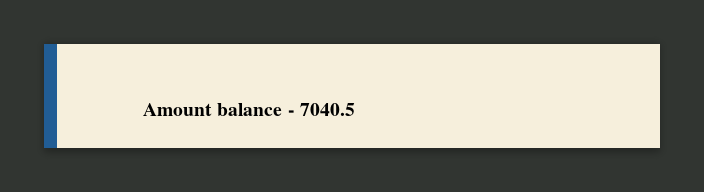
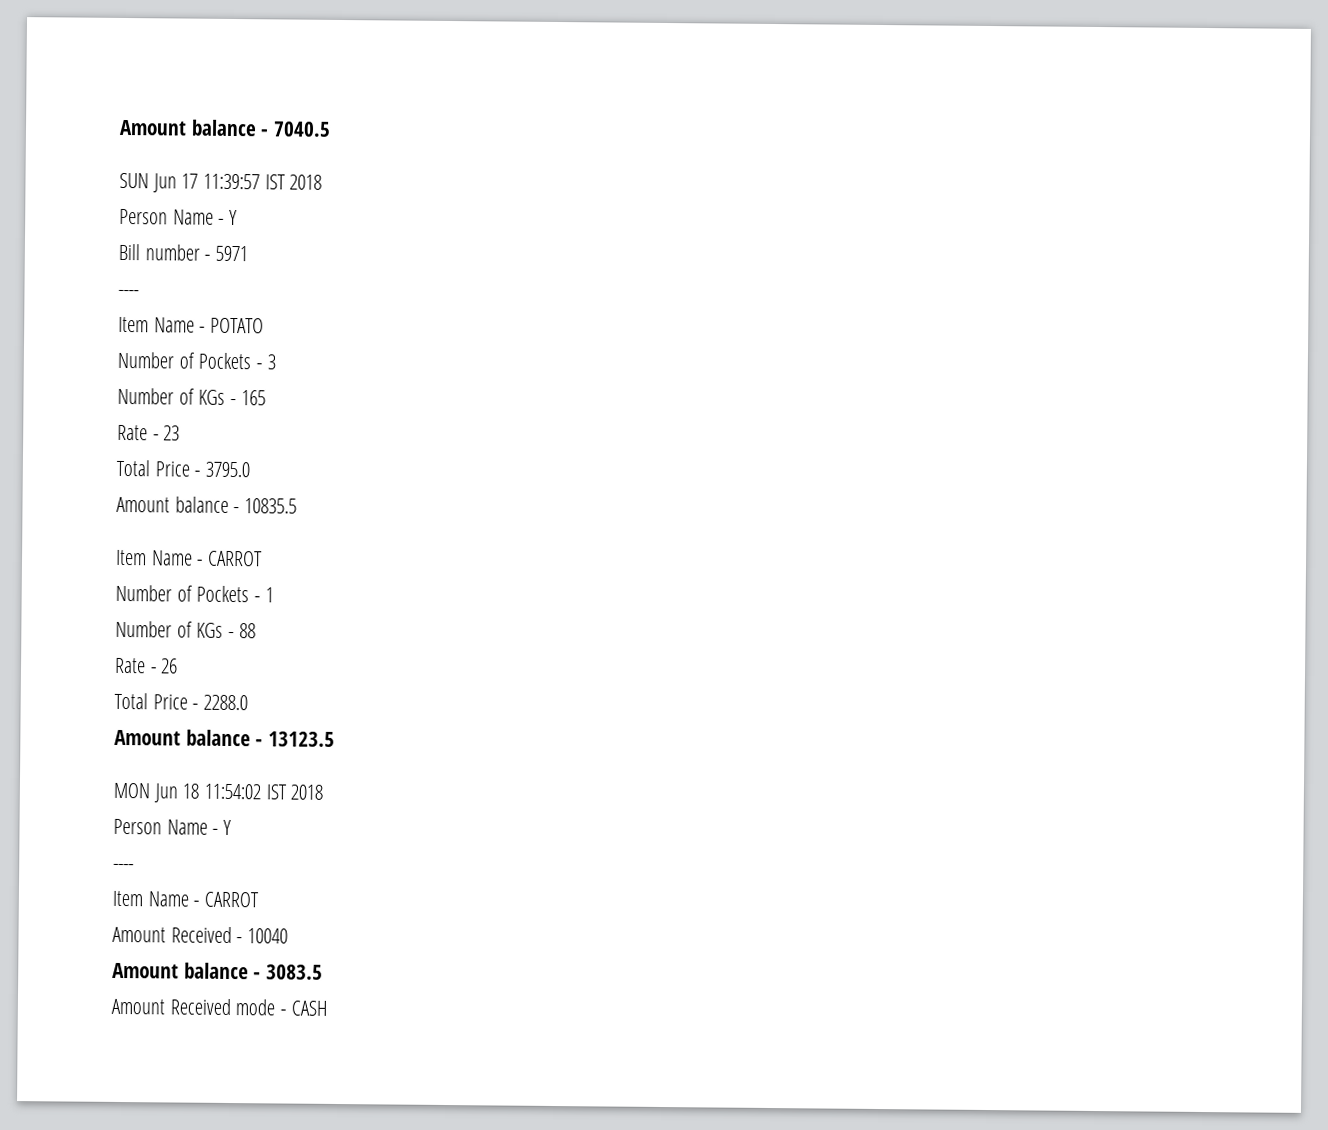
+ SUN Jun 17 11:39:57 IST 2018
+ Person Name - Y
+ Bill number - 5971
+ ----
+ Item Name - POTATO
+ Number of Pockets - 3
+ Number of KGs - 165
+ Rate - 23
+ Total Price - 3795.0
+ Amount balance - 10835.5
+ Item Name - CARROT
+ Number of Pockets - 1
+ Number of KGs - 88
+ Rate - 26
+ Total Price - 2288.0
+ Amount balance - 13123.5
+ MON Jun 18 11:54:02 IST 2018
+ Person Name - Y
+ ----
+ Item Name - CARROT
+ Amount Received - 10040
+ Amount balance - 3083.5
+ Amount Received mode - CASH

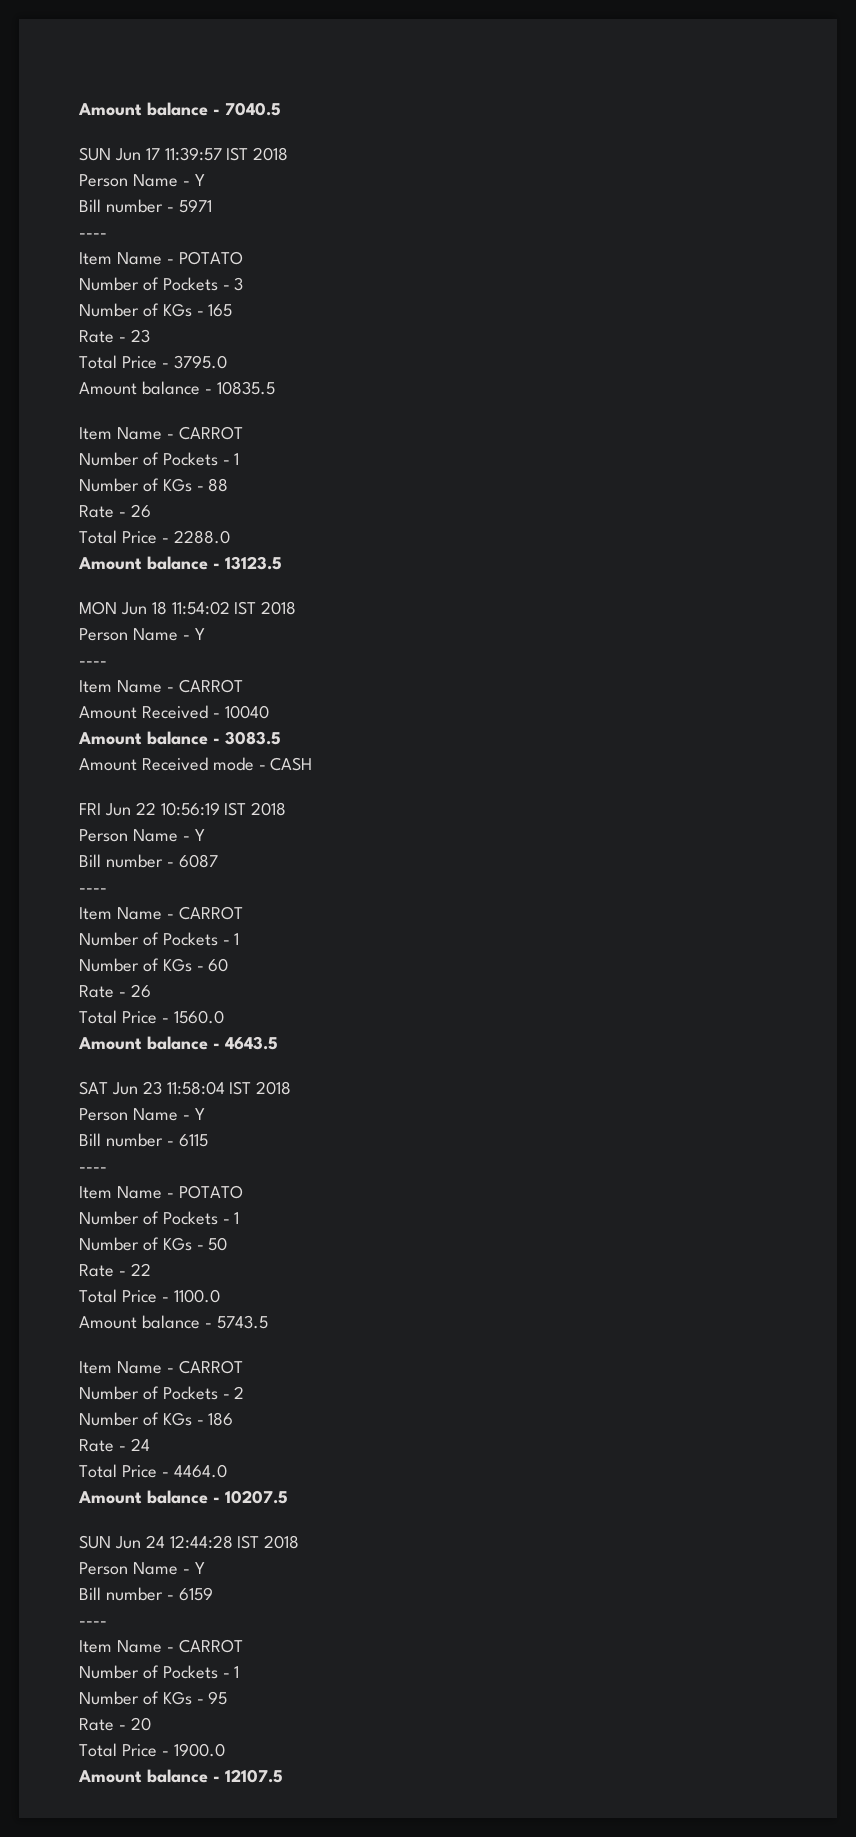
+ FRI Jun 22 10:56:19 IST 2018
+ Person Name - Y
+ Bill number - 6087
+ ----
+ Item Name - CARROT
+ Number of Pockets - 1
+ Number of KGs - 60
+ Rate - 26
+ Total Price - 1560.0
+ Amount balance - 4643.5
+ SAT Jun 23 11:58:04 IST 2018
+ Person Name - Y
+ Bill number - 6115
+ ----
+ Item Name - POTATO
+ Number of Pockets - 1
+ Number of KGs - 50
+ Rate - 22
+ Total Price - 1100.0
+ Amount balance - 5743.5
+ Item Name - CARROT
+ Number of Pockets - 2
+ Number of KGs - 186
+ Rate - 24
+ Total Price - 4464.0
+ Amount balance - 10207.5
+ SUN Jun 24 12:44:28 IST 2018
+ Person Name - Y
+ Bill number - 6159
+ ----
+ Item Name - CARROT
+ Number of Pockets - 1
+ Number of KGs - 95
+ Rate - 20
+ Total Price - 1900.0
+ Amount balance - 12107.5

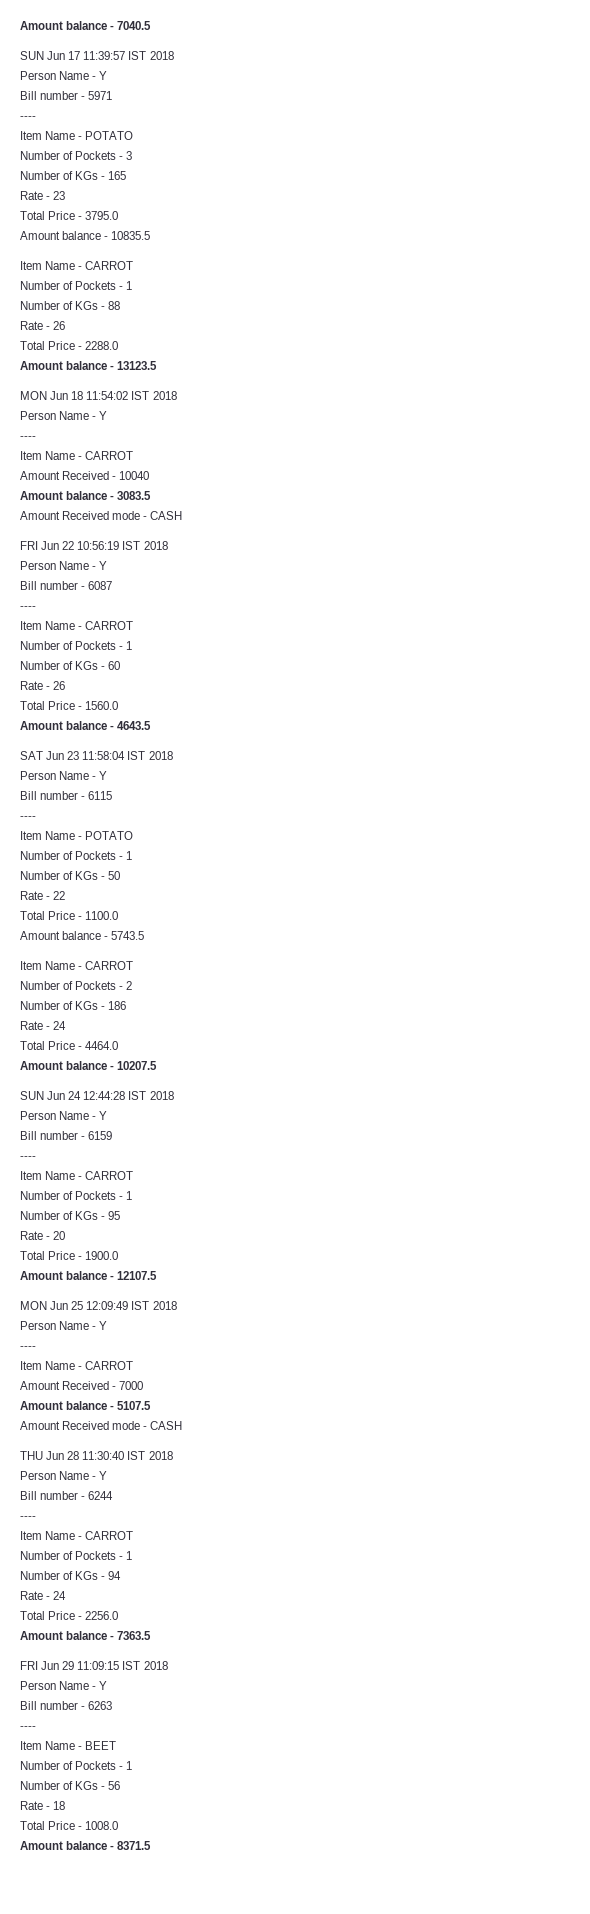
+ MON Jun 25 12:09:49 IST 2018
+ Person Name - Y
+ ----
+ Item Name - CARROT
+ Amount Received - 7000
+ Amount balance - 5107.5
+ Amount Received mode - CASH
+ THU Jun 28 11:30:40 IST 2018
+ Person Name - Y
+ Bill number - 6244
+ ----
+ Item Name - CARROT
+ Number of Pockets - 1
+ Number of KGs - 94
+ Rate - 24
+ Total Price - 2256.0
+ Amount balance - 7363.5
+ FRI Jun 29 11:09:15 IST 2018
+ Person Name - Y
+ Bill number - 6263
+ ----
+ Item Name - BEET
+ Number of Pockets - 1
+ Number of KGs - 56
+ Rate - 18
+ Total Price - 1008.0
+ Amount balance - 8371.5

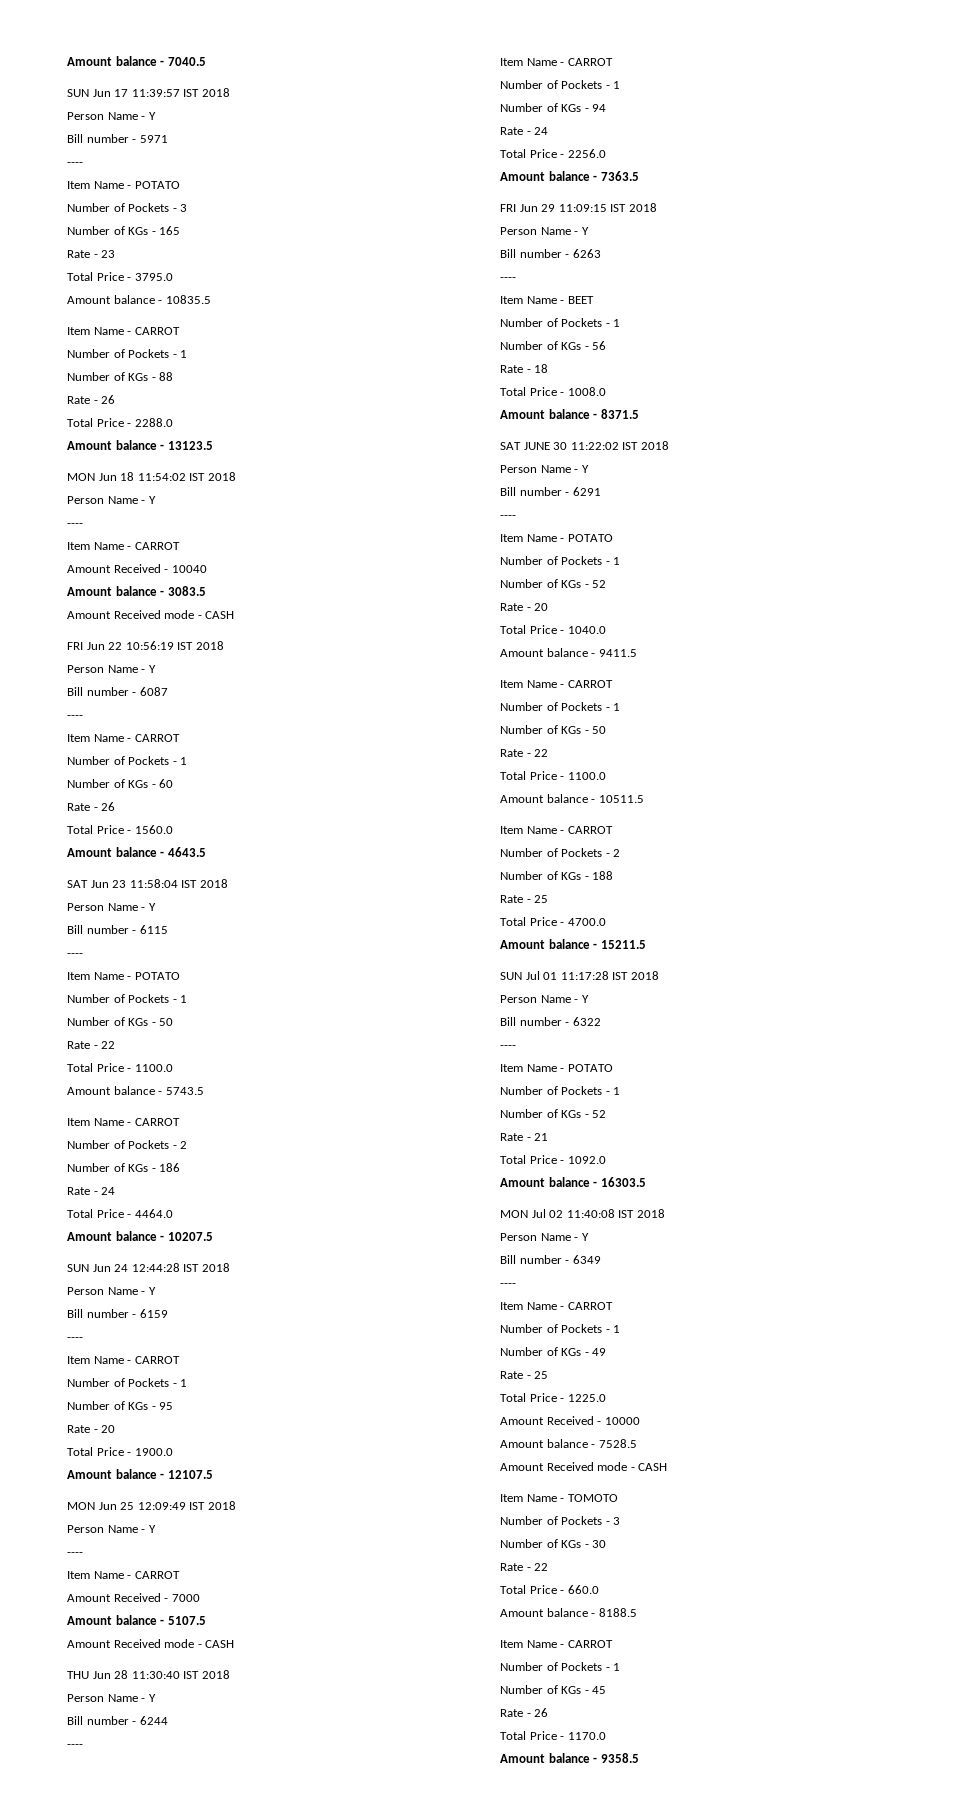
+ SAT JUNE 30 11:22:02 IST 2018
+ Person Name - Y
+ Bill number - 6291
+ ----
+ Item Name - POTATO
+ Number of Pockets - 1
+ Number of KGs - 52
+ Rate - 20
+ Total Price - 1040.0
+ Amount balance - 9411.5
+ Item Name - CARROT
+ Number of Pockets - 1
+ Number of KGs - 50
+ Rate - 22
+ Total Price - 1100.0
+ Amount balance - 10511.5
+ Item Name - CARROT
+ Number of Pockets - 2
+ Number of KGs - 188
+ Rate - 25
+ Total Price - 4700.0
+ Amount balance - 15211.5
+ SUN Jul 01 11:17:28 IST 2018
+ Person Name - Y
+ Bill number - 6322
+ ----
+ Item Name - POTATO
+ Number of Pockets - 1
+ Number of KGs - 52
+ Rate - 21
+ Total Price - 1092.0
+ Amount balance - 16303.5
+ MON Jul 02 11:40:08 IST 2018
+ Person Name - Y
+ Bill number - 6349
+ ----
+ Item Name - CARROT
+ Number of Pockets - 1
+ Number of KGs - 49
+ Rate - 25
+ Total Price - 1225.0
+ Amount Received - 10000
+ Amount balance - 7528.5
+ Amount Received mode - CASH
+ Item Name - TOMOTO
+ Number of Pockets - 3
+ Number of KGs - 30
+ Rate - 22
+ Total Price - 660.0
+ Amount balance - 8188.5
+ Item Name - CARROT
+ Number of Pockets - 1
+ Number of KGs - 45
+ Rate - 26
+ Total Price - 1170.0
+ Amount balance - 9358.5

